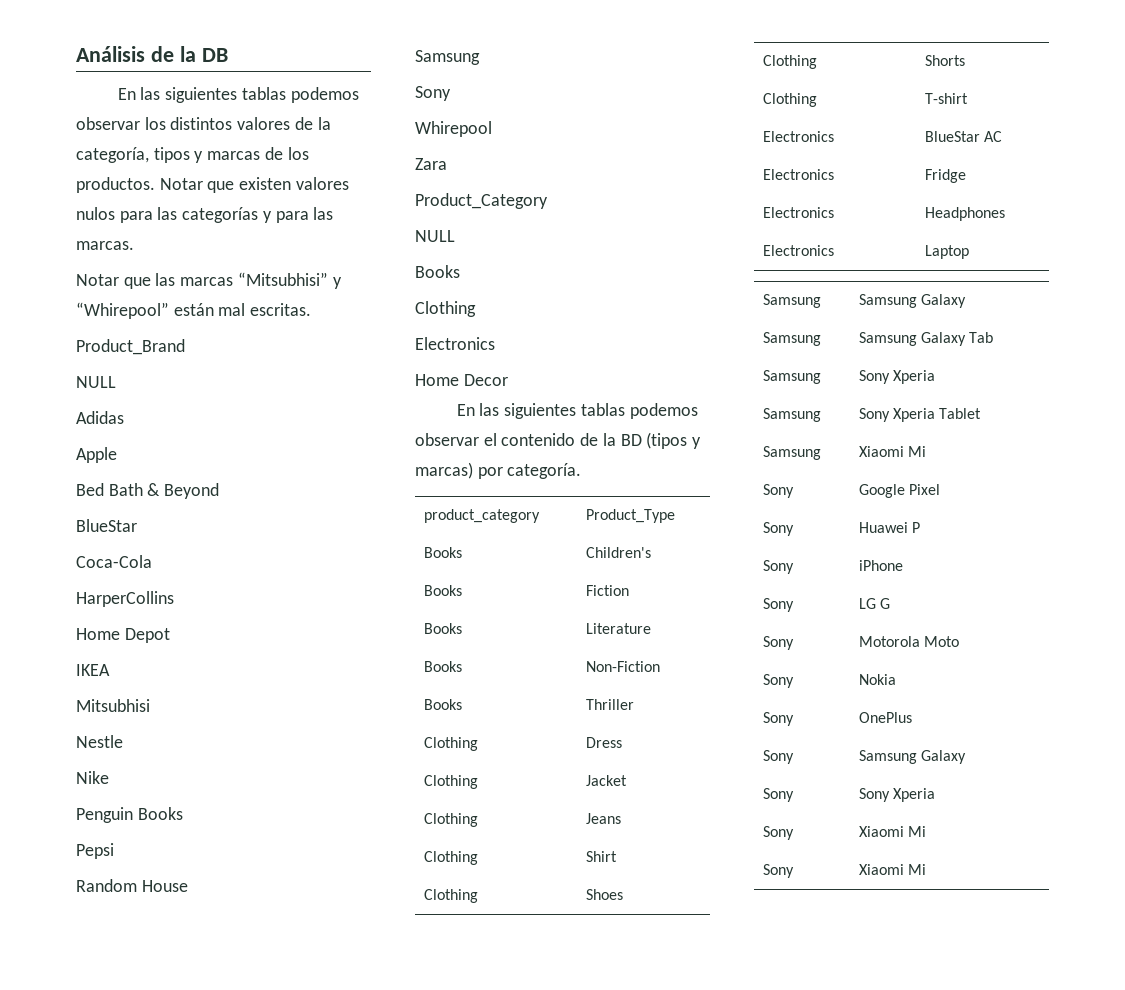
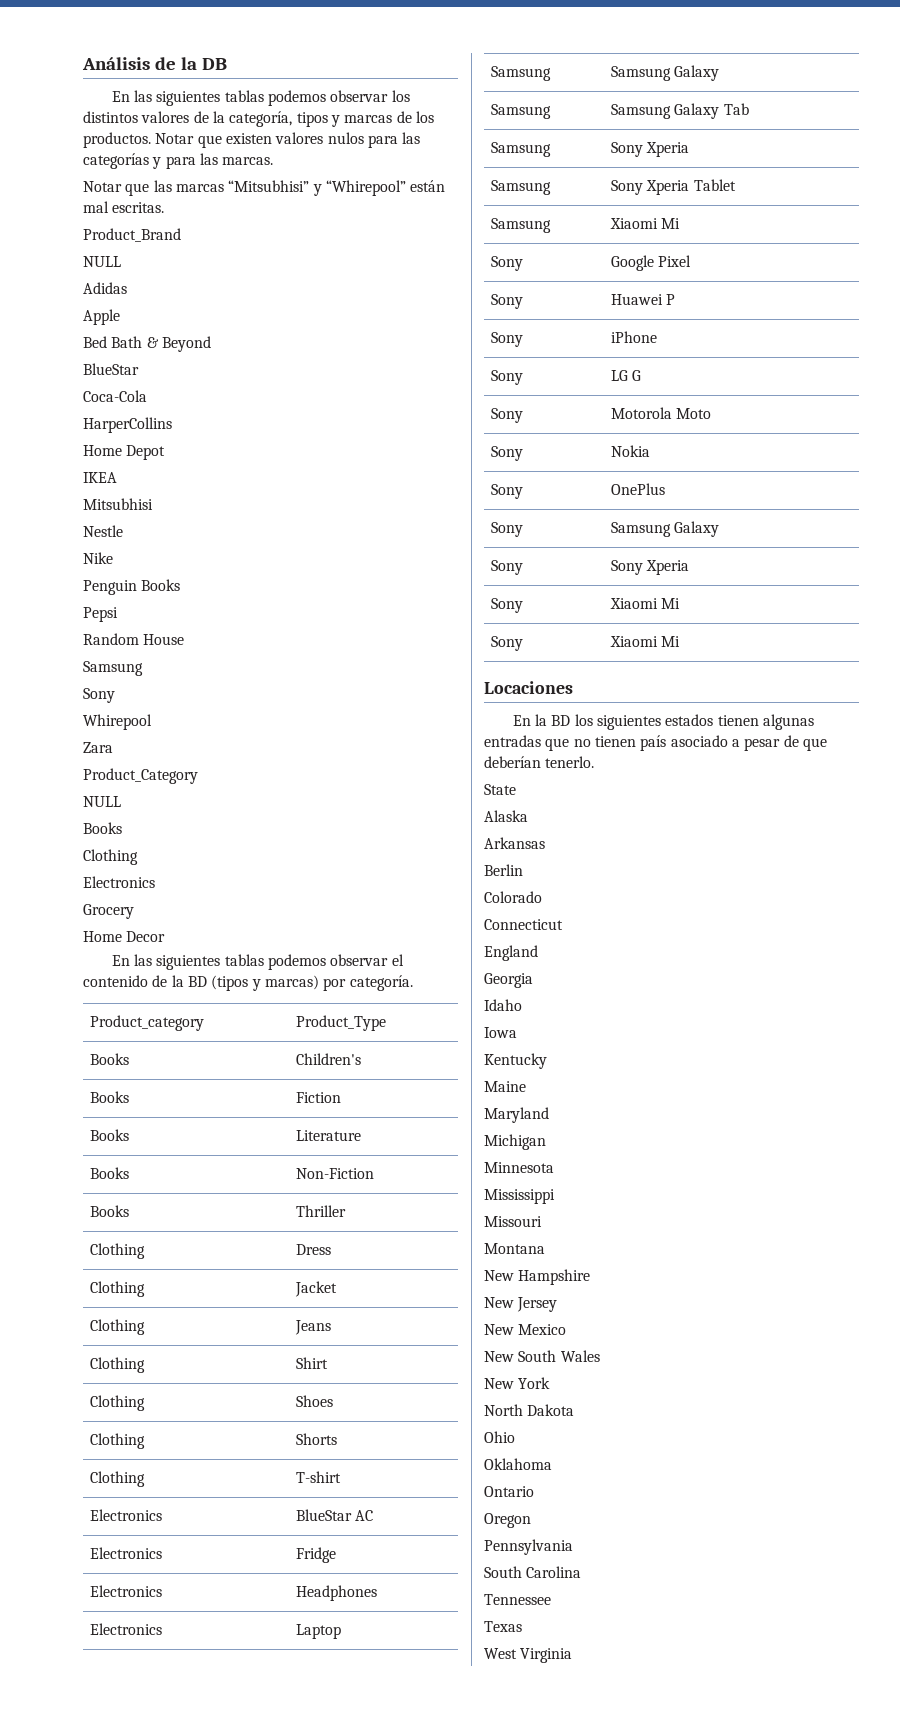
+ Grocery
- product_category | Product_Type
+ Product_category | Product_Type
+ Locaciones
+ En la BD los siguientes estados tienen algunas entradas que no tienen país asociado a pesar de que deberían tenerlo.
+ State
+ Alaska
+ Arkansas
+ Berlin
+ Colorado
+ Connecticut
+ England
+ Georgia
+ Idaho
+ Iowa
+ Kentucky
+ Maine
+ Maryland
+ Michigan
+ Minnesota
+ Mississippi
+ Missouri
+ Montana
+ New Hampshire
+ New Jersey
+ New Mexico
+ New South Wales
+ New York
+ North Dakota
+ Ohio
+ Oklahoma
+ Ontario
+ Oregon
+ Pennsylvania
+ South Carolina
+ Tennessee
+ Texas
+ West Virginia

